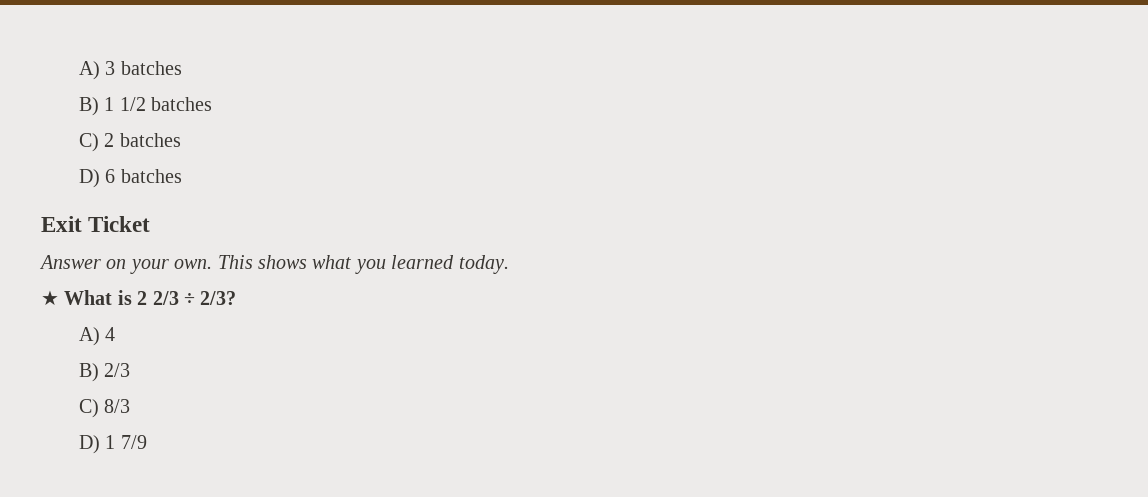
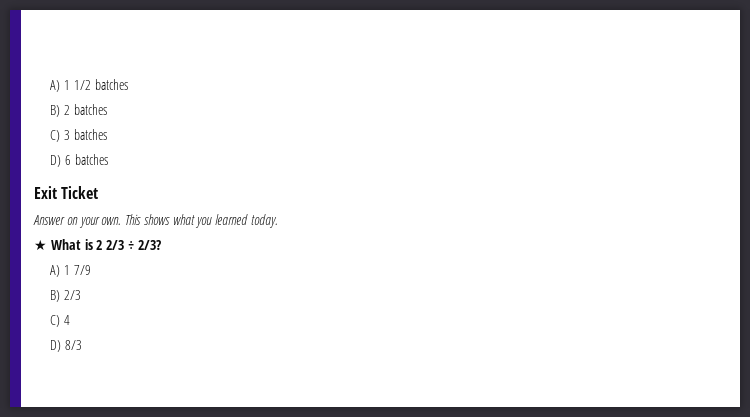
- A) 3 batches
- B) 1 1/2 batches
+ A) 1 1/2 batches
- C) 2 batches
+ B) 2 batches
+ C) 3 batches
- A) 4
+ A) 1 7/9
- C) 8/3
- D) 1 7/9
+ C) 4
+ D) 8/3

